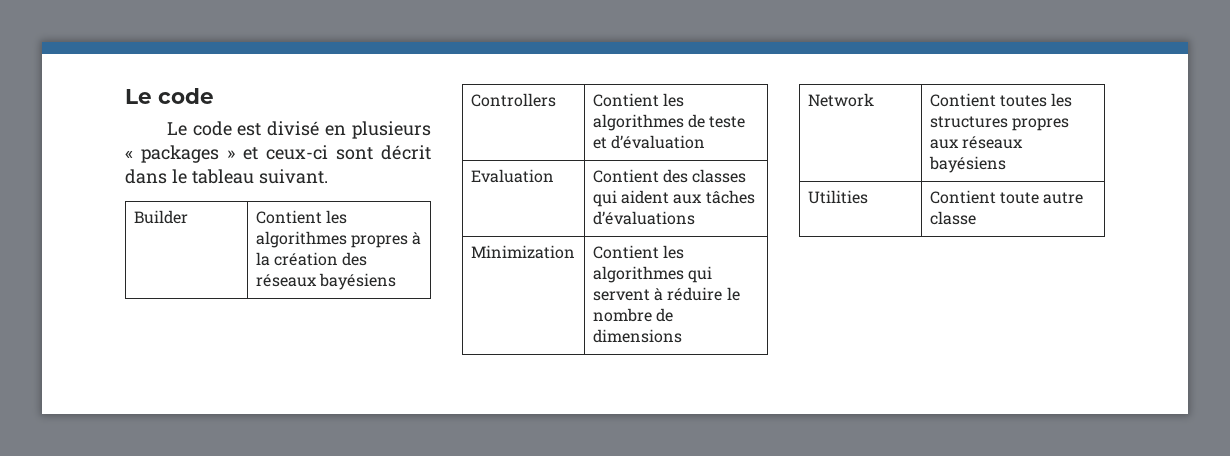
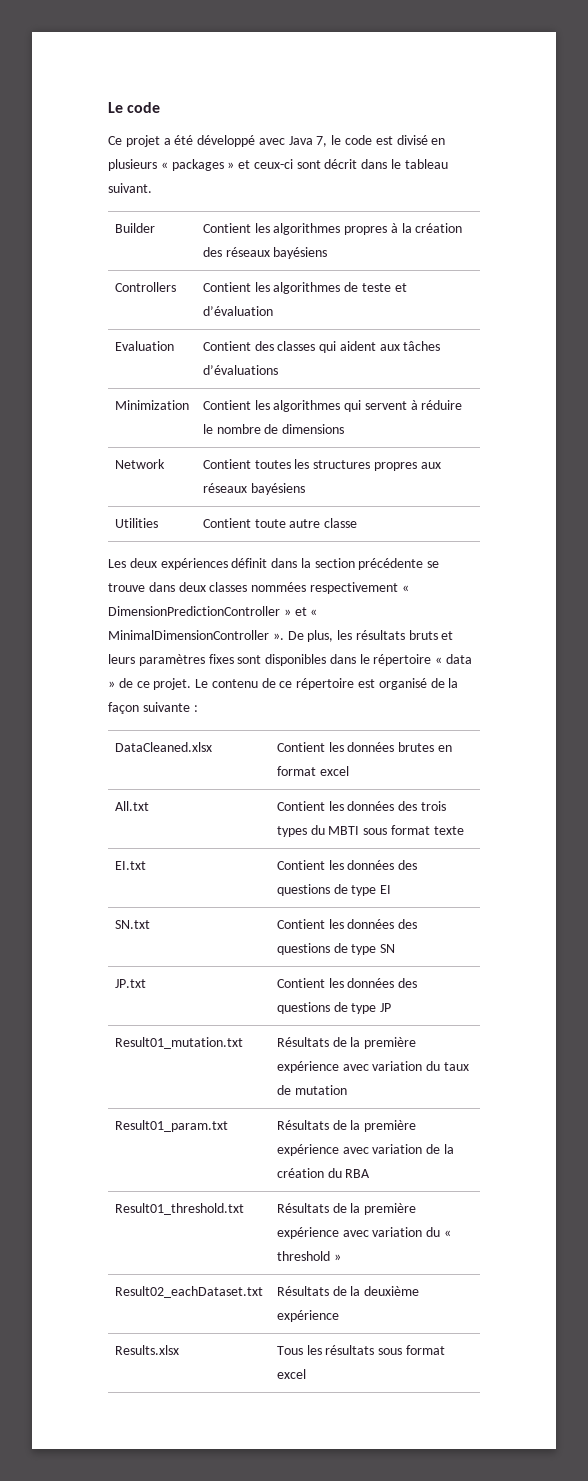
- Le code est divisé en plusieurs « packages » et ceux-ci sont décrit dans le tableau suivant.
+ Ce projet a été développé avec Java 7, le code est divisé en plusieurs « packages » et ceux-ci sont décrit dans le tableau suivant.
+ Les deux expériences définit dans la section précédente se trouve dans deux classes nommées respectivement « DimensionPredictionController » et « MinimalDimensionController ». De plus, les résultats bruts et leurs paramètres fixes sont disponibles dans le répertoire « data » de ce projet. Le contenu de ce répertoire est organisé de la façon suivante :
+ DataCleaned.xlsx | Contient les données brutes en format excel
+ All.txt | Contient les données des trois types du MBTI sous format texte
+ EI.txt | Contient les données des questions de type EI
+ SN.txt | Contient les données des questions de type SN
+ JP.txt | Contient les données des questions de type JP
+ Result01_mutation.txt | Résultats de la première expérience avec variation du taux de mutation
+ Result01_param.txt | Résultats de la première expérience avec variation de la création du RBA
+ Result01_threshold.txt | Résultats de la première expérience avec variation du « threshold »
+ Result02_eachDataset.txt | Résultats de la deuxième expérience
+ Results.xlsx | Tous les résultats sous format excel

